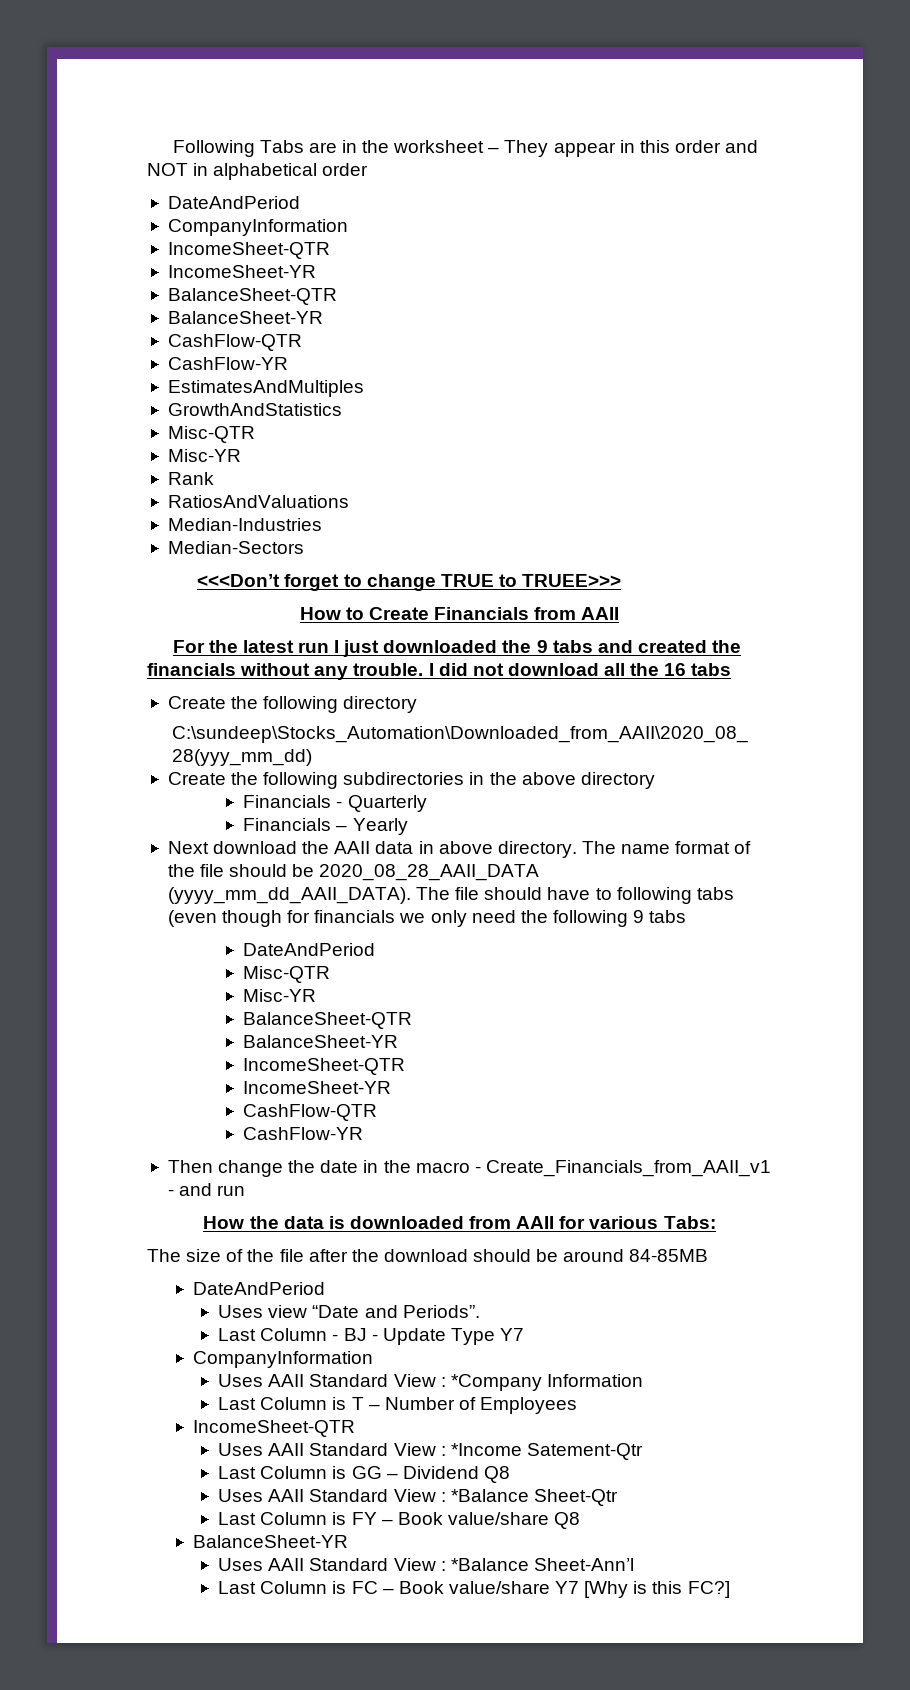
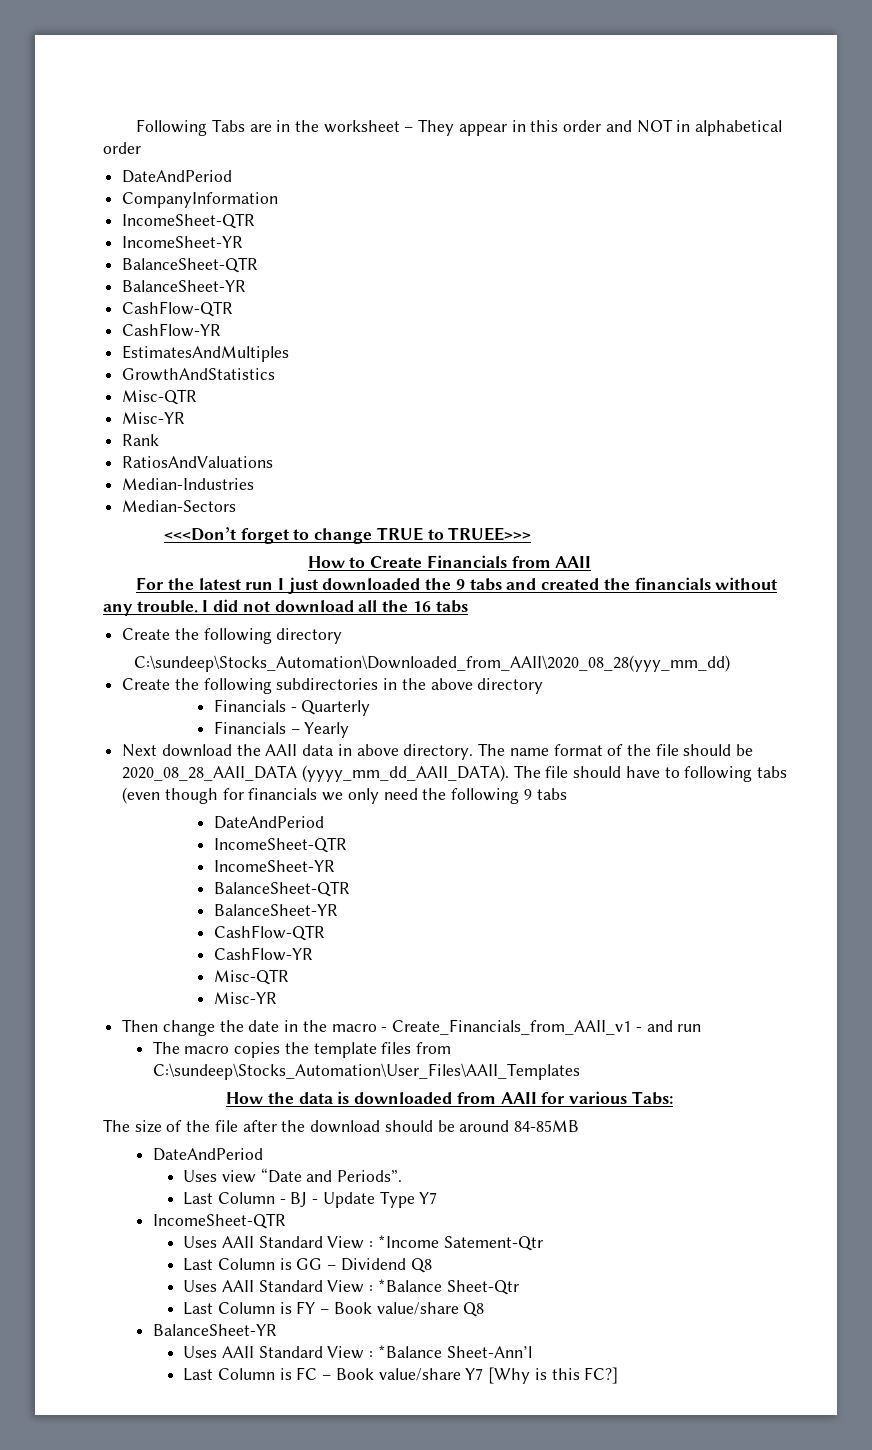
  The file should have to following tabs (even though for financials we only need the following 9 tabs
  DateAndPeriod
+ IncomeSheet-QTR
+ IncomeSheet-YR
+ BalanceSheet-QTR
+ BalanceSheet-YR
+ CashFlow-QTR
+ CashFlow-YR
  Misc-QTR
  Misc-YR
- BalanceSheet-QTR
- BalanceSheet-YR
- IncomeSheet-QTR
- IncomeSheet-YR
- CashFlow-QTR
- CashFlow-YR
+ The macro copies the template files from C:\sundeep\Stocks_Automation\User_Files\AAII_Templates
  Last Column - BJ - Update Type Y7
- CompanyInformation
- Uses AAII Standard View : *Company Information
- Last Column is T – Number of Employees

